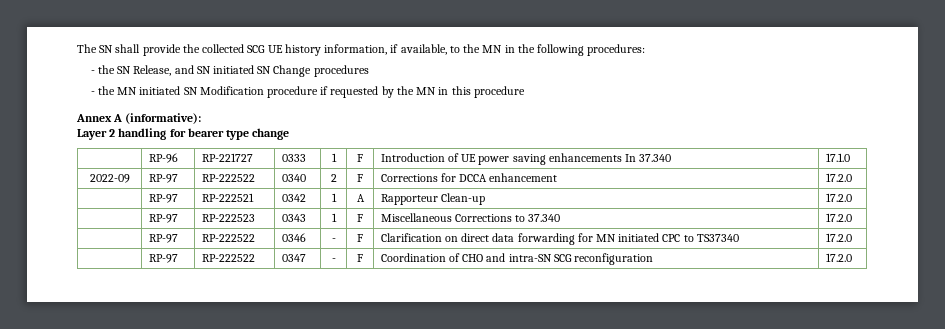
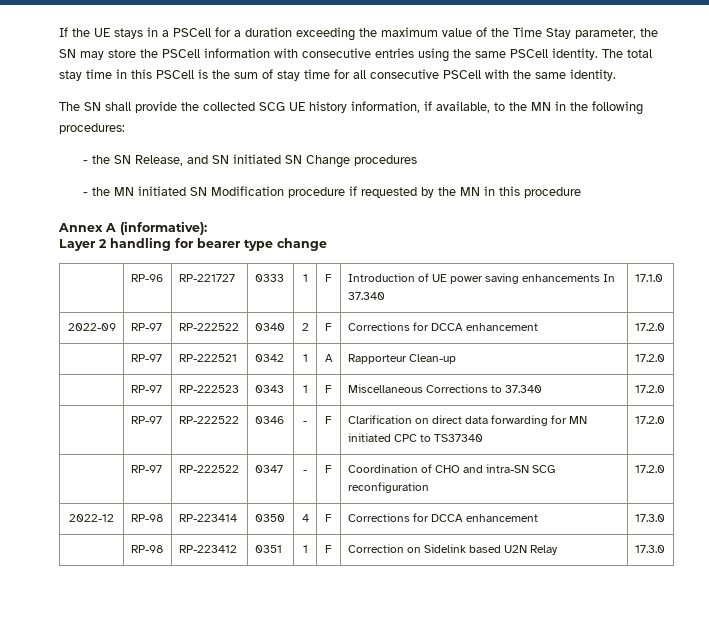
+ If the UE stays in a PSCell for a duration exceeding the maximum value of the Time Stay parameter, the SN may store the PSCell information with consecutive entries using the same PSCell identity. The total stay time in this PSCell is the sum of stay time for all consecutive PSCell with the same identity.
+ 2022-12 | RP-98 | RP-223414 | 0350 | 4 | F | Corrections for DCCA enhancement | 17.3.0
+ | RP-98 | RP-223412 | 0351 | 1 | F | Correction on Sidelink based U2N Relay | 17.3.0

